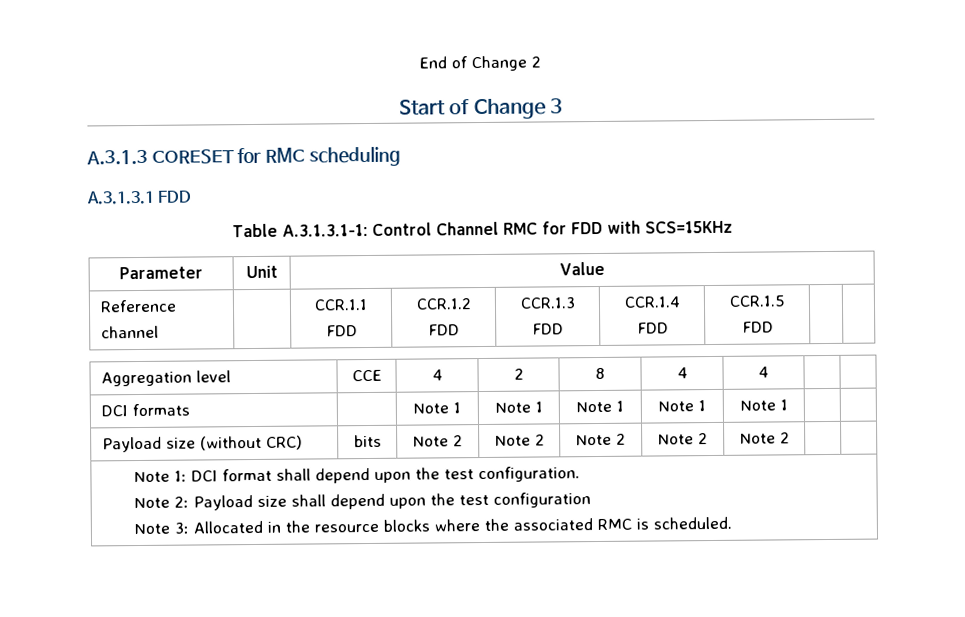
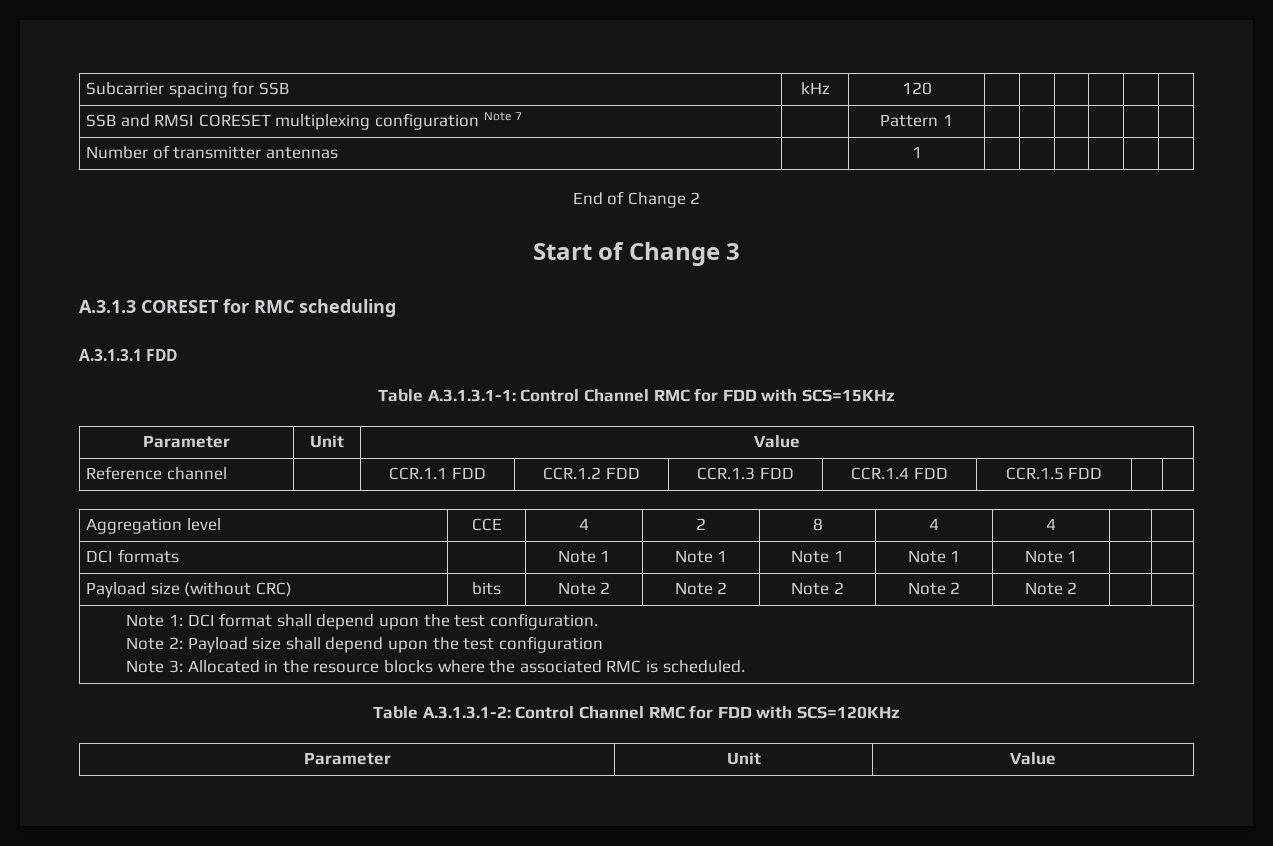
+ Subcarrier spacing for SSB | kHz | 120 | | | | | |
+ SSB and RMSI CORESET multiplexing configuration Note 7 | | Pattern 1 | | | | | |
+ Number of transmitter antennas | | 1 | | | | | |
+ Table A.3.1.3.1-2: Control Channel RMC for FDD with SCS=120KHz
+ Parameter | Unit | Value

